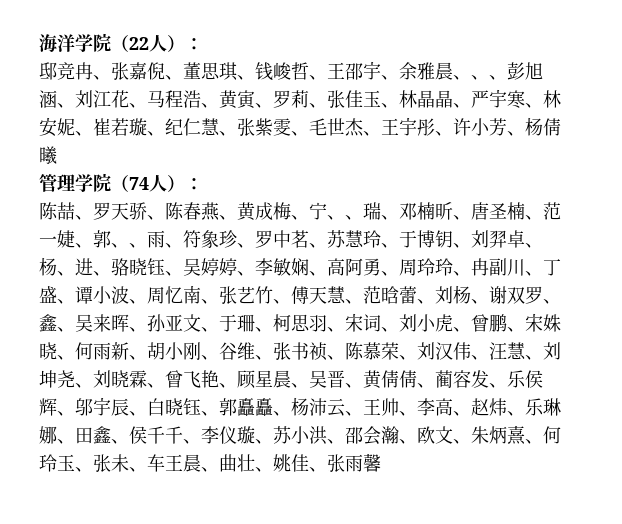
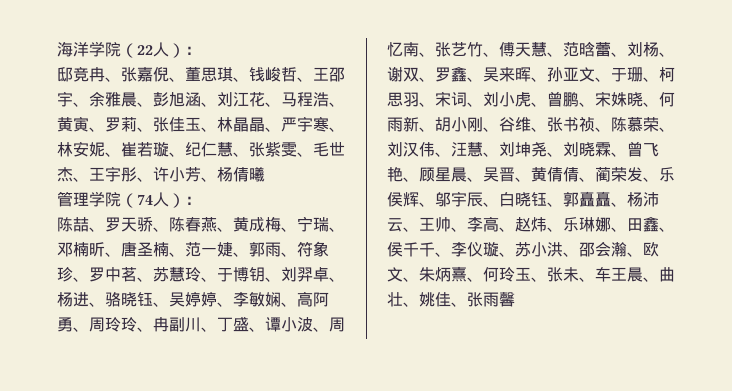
- 邸竞冉、张嘉倪、董思琪、钱峻哲、王邵宇、余雅晨、、、彭旭涵、刘江花、马程浩、黄寅、罗莉、张佳玉、林晶晶、严宇寒、林安妮、崔若璇、纪仁慧、张紫雯、毛世杰、王宇彤、许小芳、杨倩曦
+ 邸竞冉、张嘉倪、董思琪、钱峻哲、王邵宇、余雅晨、彭旭涵、刘江花、马程浩、黄寅、罗莉、张佳玉、林晶晶、严宇寒、林安妮、崔若璇、纪仁慧、张紫雯、毛世杰、王宇彤、许小芳、杨倩曦
- 陈喆、罗天骄、陈春燕、黄成梅、宁、、瑞、邓楠昕、唐圣楠、范一婕、郭、、雨、符象珍、罗中茗、苏慧玲、于博钥、刘羿卓、杨、进、骆晓钰、吴婷婷、李敏娴、高阿勇、周玲玲、冉副川、丁盛、谭小波、周忆南、张艺竹、傅天慧、范晗蕾、刘杨、谢双罗、鑫、吴来晖、孙亚文、于珊、柯思羽、宋词、刘小虎、曾鹏、宋姝晓、何雨新、胡小刚、谷维、张书祯、陈慕荣、刘汉伟、汪慧、刘坤尧、刘晓霖、曾飞艳、顾星晨、吴晋、黄倩倩、蔺容发、乐侯辉、邬宇辰、白晓钰、郭矗矗、杨沛云、王帅、李高、赵炜、乐琳娜、田鑫、侯千千、李仪璇、苏小洪、邵会瀚、欧文、朱炳熹、何玲玉、张未、车王晨、曲壮、姚佳、张雨馨
+ 陈喆、罗天骄、陈春燕、黄成梅、宁瑞、邓楠昕、唐圣楠、范一婕、郭雨、符象珍、罗中茗、苏慧玲、于博钥、刘羿卓、杨进、骆晓钰、吴婷婷、李敏娴、高阿勇、周玲玲、冉副川、丁盛、谭小波、周忆南、张艺竹、傅天慧、范晗蕾、刘杨、谢双、罗鑫、吴来晖、孙亚文、于珊、柯思羽、宋词、刘小虎、曾鹏、宋姝晓、何雨新、胡小刚、谷维、张书祯、陈慕荣、刘汉伟、汪慧、刘坤尧、刘晓霖、曾飞艳、顾星晨、吴晋、黄倩倩、蔺荣发、乐侯辉、邬宇辰、白晓钰、郭矗矗、杨沛云、王帅、李高、赵炜、乐琳娜、田鑫、侯千千、李仪璇、苏小洪、邵会瀚、欧文、朱炳熹、何玲玉、张未、车王晨、曲壮、姚佳、张雨馨

